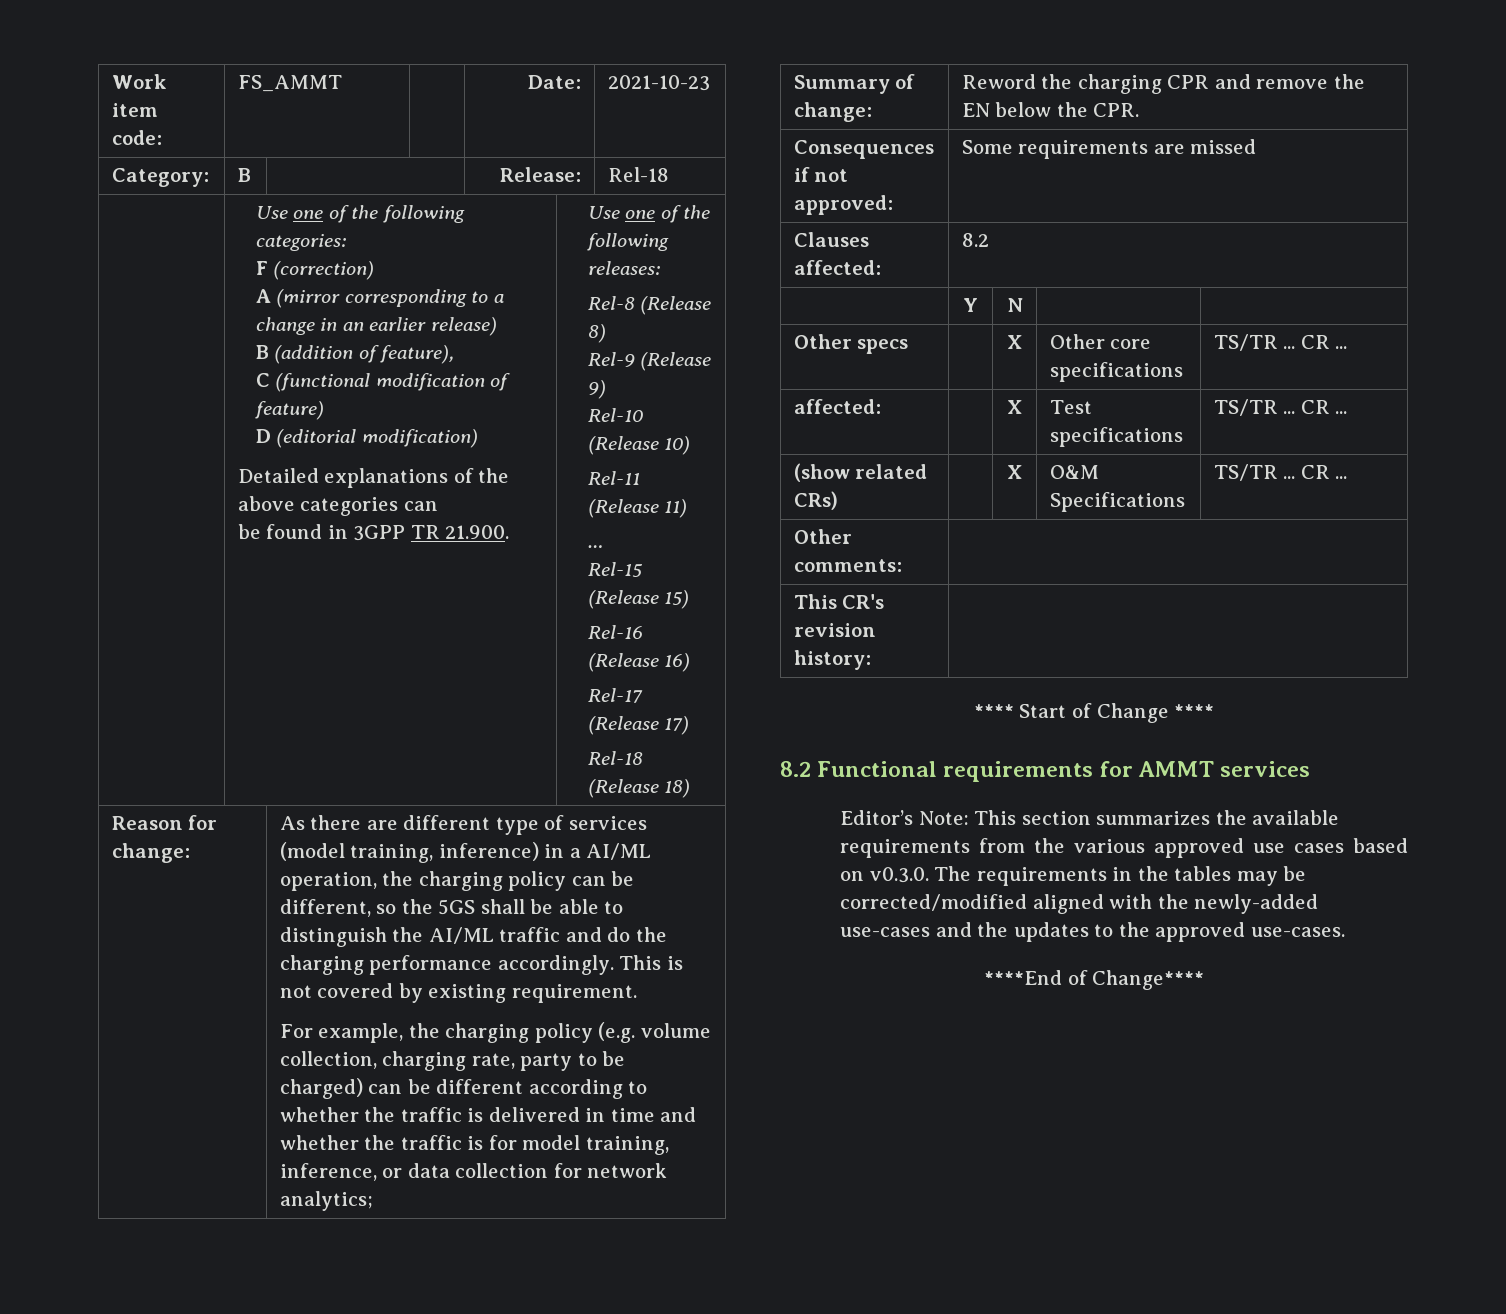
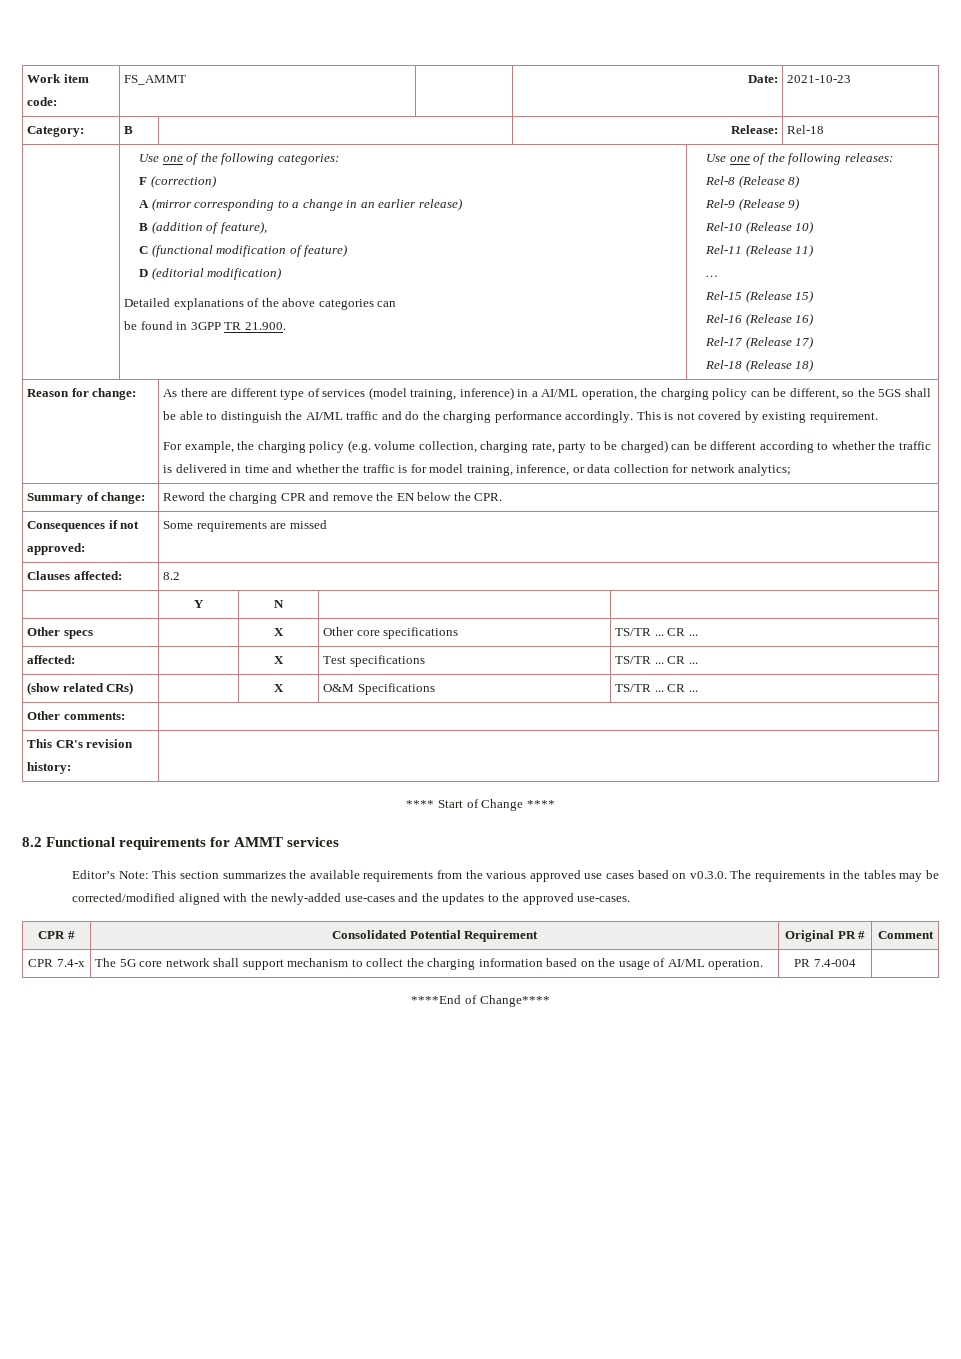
+ CPR # | Consolidated Potential Requirement | Original PR # | Comment
+ CPR 7.4-x | The 5G core network shall support mechanism to collect the charging information based on the usage of AI/ML operation. | PR 7.4-004 |

